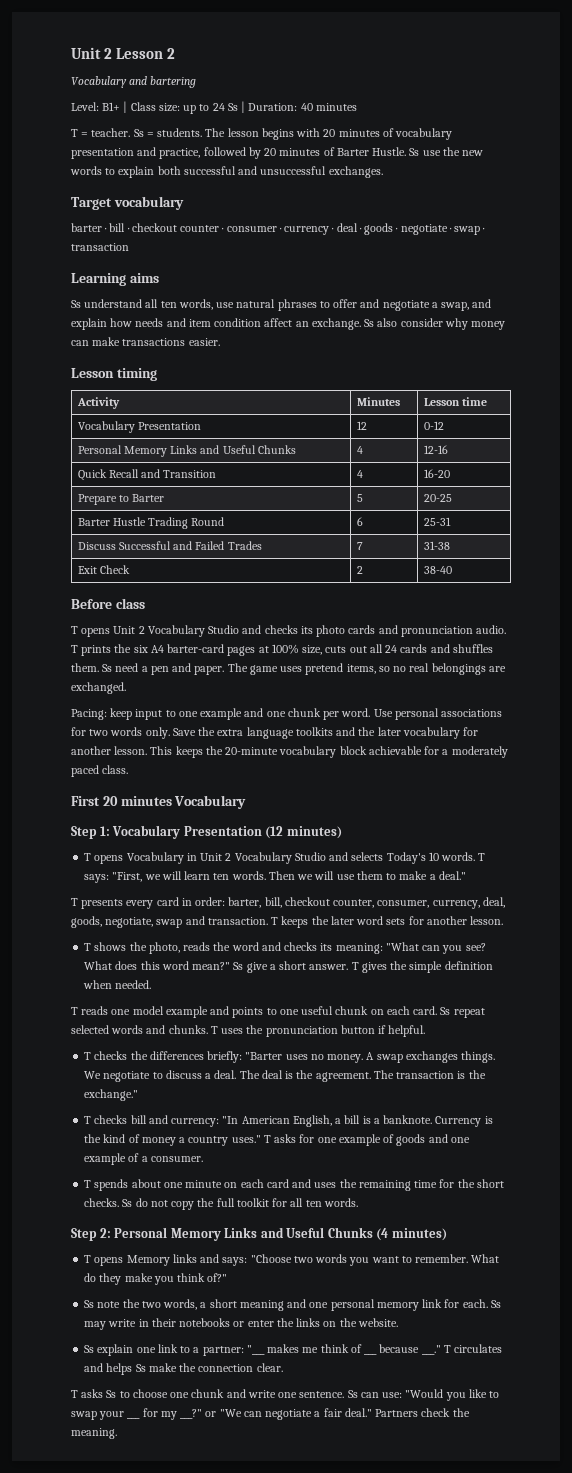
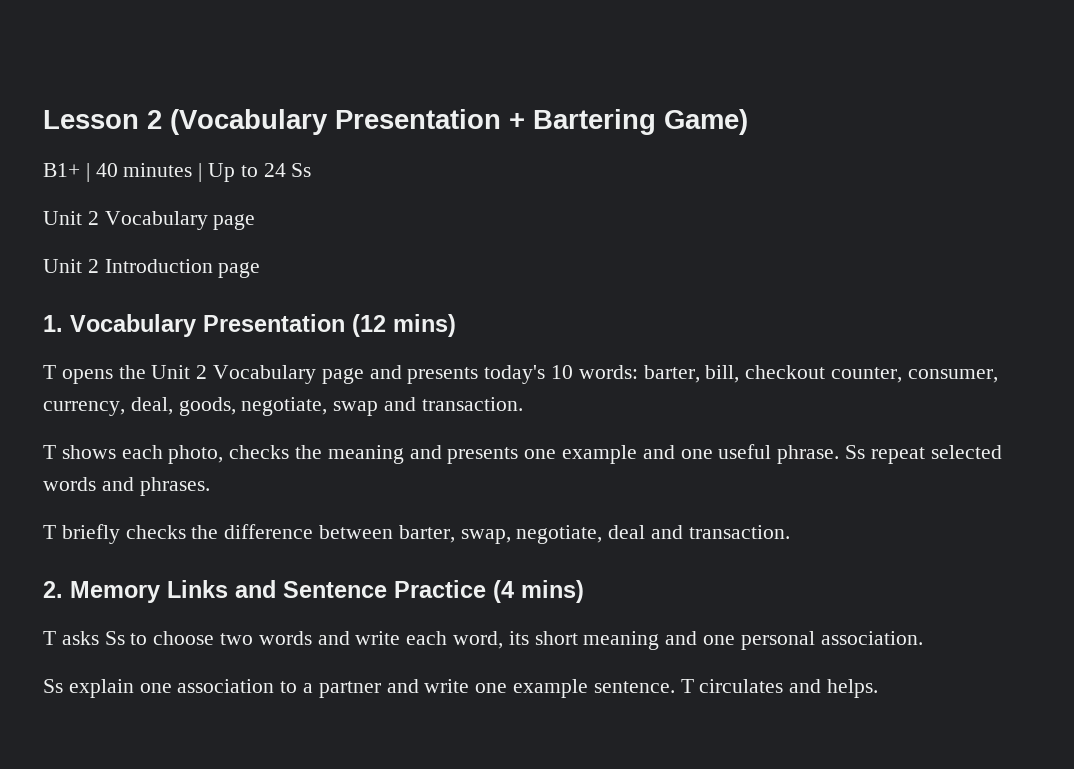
- Unit 2 Lesson 2
- Vocabulary and bartering
- Level: B1+ | Class size: up to 24 Ss | Duration: 40 minutes
- T = teacher. Ss = students. The lesson begins with 20 minutes of vocabulary presentation and practice, followed by 20 minutes of Barter Hustle. Ss use the new words to explain both successful and unsuccessful exchanges.
- Target vocabulary
- barter · bill · checkout counter · consumer · currency · deal · goods · negotiate · swap · transaction
- Learning aims
- Ss understand all ten words, use natural phrases to offer and negotiate a swap, and explain how needs and item condition affect an exchange. Ss also consider why money can make transactions easier.
- Lesson timing
- Activity | Minutes | Lesson time
- Vocabulary Presentation | 12 | 0-12
- Personal Memory Links and Useful Chunks | 4 | 12-16
- Quick Recall and Transition | 4 | 16-20
- Prepare to Barter | 5 | 20-25
- Barter Hustle Trading Round | 6 | 25-31
- Discuss Successful and Failed Trades | 7 | 31-38
- Exit Check | 2 | 38-40
- Before class
- T opens Unit 2 Vocabulary Studio and checks its photo cards and pronunciation audio. T prints the six A4 barter-card pages at 100% size, cuts out all 24 cards and shuffles them. Ss need a pen and paper. The game uses pretend items, so no real belongings are exchanged.
- Pacing: keep input to one example and one chunk per word. Use personal associations for two words only. Save the extra language toolkits and the later vocabulary for another lesson. This keeps the 20-minute vocabulary block achievable for a moderately paced class.
- First 20 minutes Vocabulary
- Step 1: Vocabulary Presentation (12 minutes)
- T opens Vocabulary in Unit 2 Vocabulary Studio and selects Today's 10 words. T says: "First, we will learn ten words. Then we will use them to make a deal."
- T presents every card in order: barter, bill, checkout counter, consumer, currency, deal, goods, negotiate, swap and transaction. T keeps the later word sets for another lesson.
- T shows the photo, reads the word and checks its meaning: "What can you see? What does this word mean?" Ss give a short answer. T gives the simple definition when needed.
- T reads one model example and points to one useful chunk on each card.
+ Lesson 2 (Vocabulary Presentation + Bartering Game)
+ B1+ | 40 minutes | Up to 24 Ss
+ Unit 2 Vocabulary page
+ Unit 2 Introduction page
+ 1. Vocabulary Presentation (12 mins)
+ T opens the Unit 2 Vocabulary page and presents today's 10 words: barter, bill, checkout counter, consumer, currency, deal, goods, negotiate, swap and transaction.
+ T shows each photo, checks the meaning and presents one example and one useful phrase.
- Ss repeat selected words and chunks. T uses the pronunciation button if helpful.
- T checks the differences briefly: "Barter uses no money. A swap exchanges things. We negotiate to discuss a deal. The deal is the agreement. The transaction is the exchange."
- T checks bill and currency: "In American English, a bill is a banknote. Currency is the kind of money a country uses." T asks for one example of goods and one example of a consumer.
- T spends about one minute on each card and uses the remaining time for the short checks. Ss do not copy the full toolkit for all ten words.
- Step 2: Personal Memory Links and Useful Chunks (4 minutes)
- T opens Memory links and says: "Choose two words you want to remember. What do they make you think of?"
- Ss note the two words, a short meaning and one personal memory link for each. Ss may write in their notebooks or enter the links on the website.
- Ss explain one link to a partner: "___ makes me think of ___ because ___." T circulates and helps Ss make the connection clear.
+ Ss repeat selected words and phrases.
+ T briefly checks the difference between barter, swap, negotiate, deal and transaction.
+ 2. Memory Links and Sentence Practice (4 mins)
- T asks Ss to choose one chunk and write one sentence. Ss can use: "Would you like to swap your ___ for my ___?" or "We can negotiate a fair deal." Partners check the meaning.
+ T asks Ss to choose two words and write each word, its short meaning and one personal association.
+ Ss explain one association to a partner and write one example sentence. T circulates and helps.

